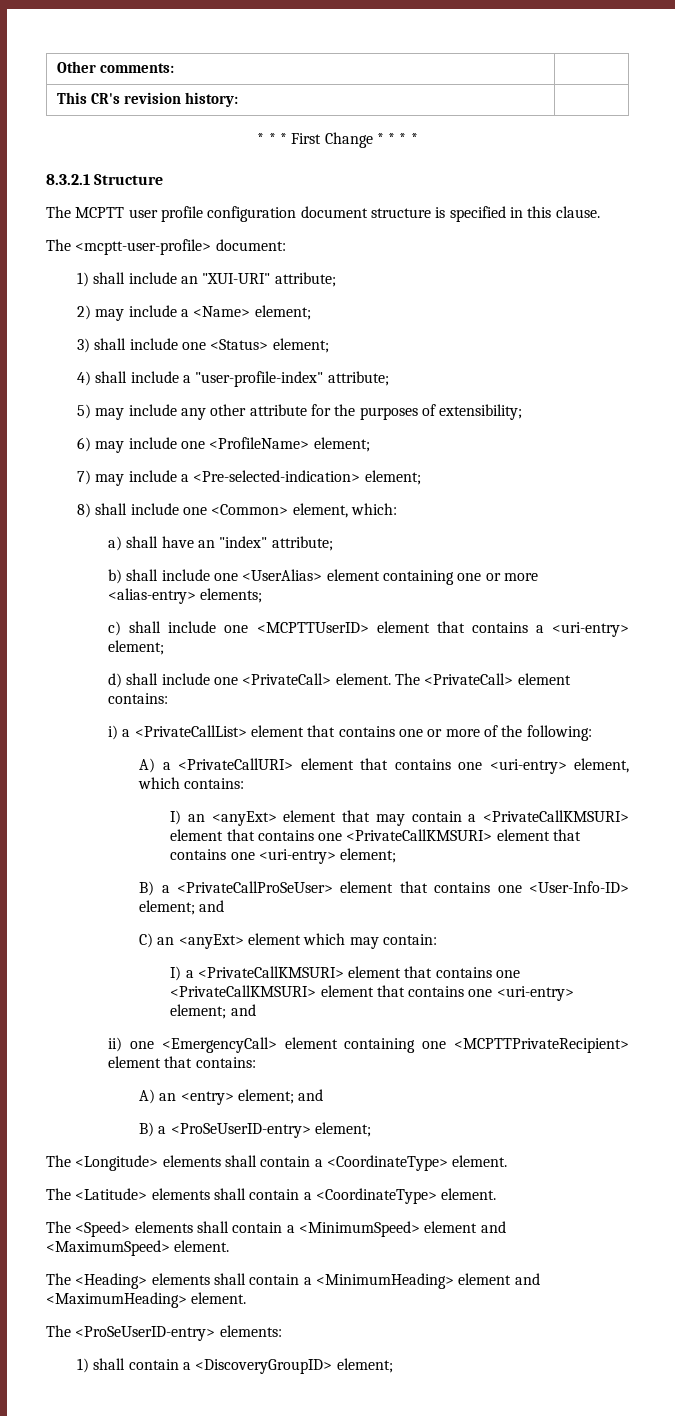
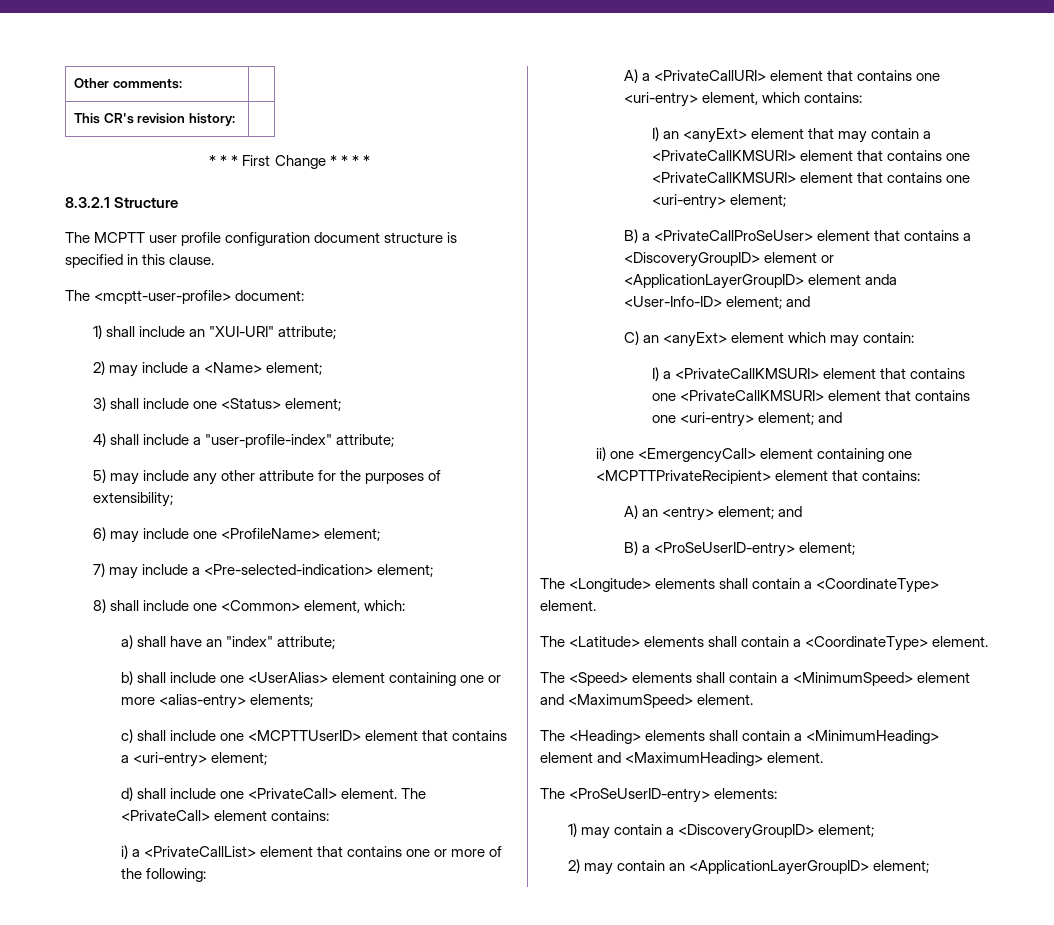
- B) a <PrivateCallProSeUser> element that contains one <User-Info-ID> element; and
+ B) a <PrivateCallProSeUser> element that contains a <DiscoveryGroupID> element or <ApplicationLayerGroupID> element anda <User-Info-ID> element; and
- 1) shall contain a <DiscoveryGroupID> element;
+ 1) may contain a <DiscoveryGroupID> element;
+ 2) may contain an <ApplicationLayerGroupID> element;

